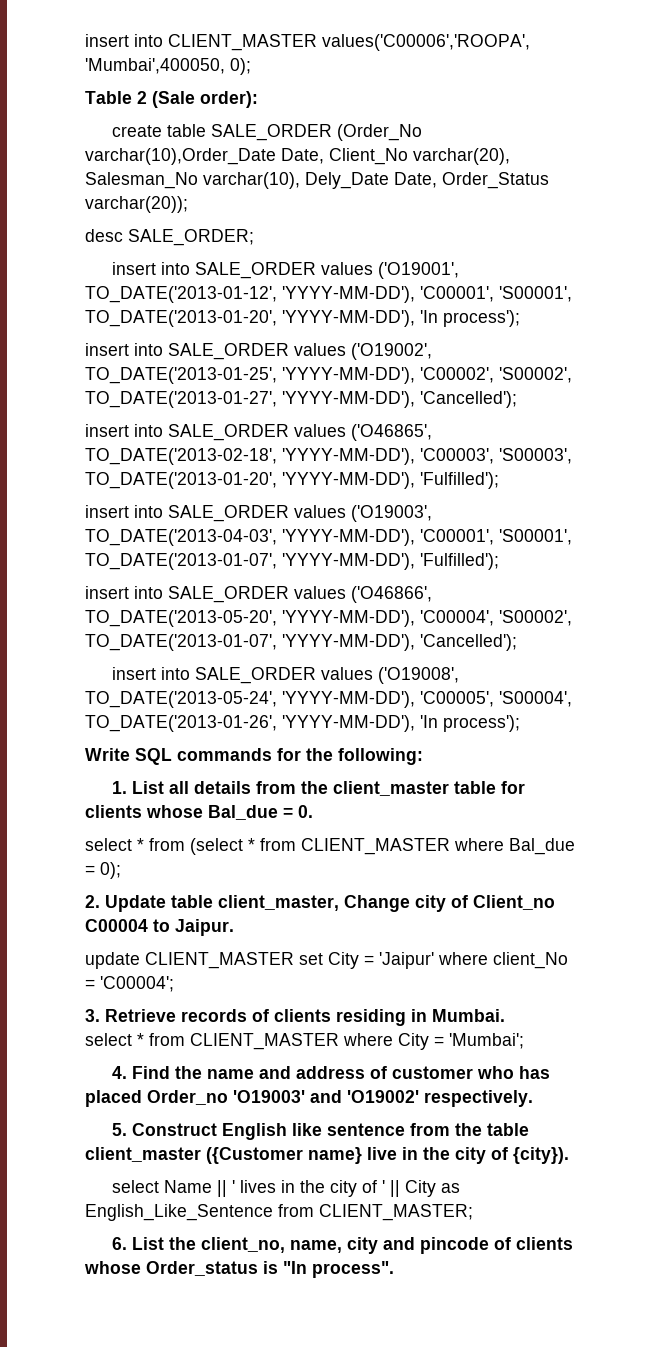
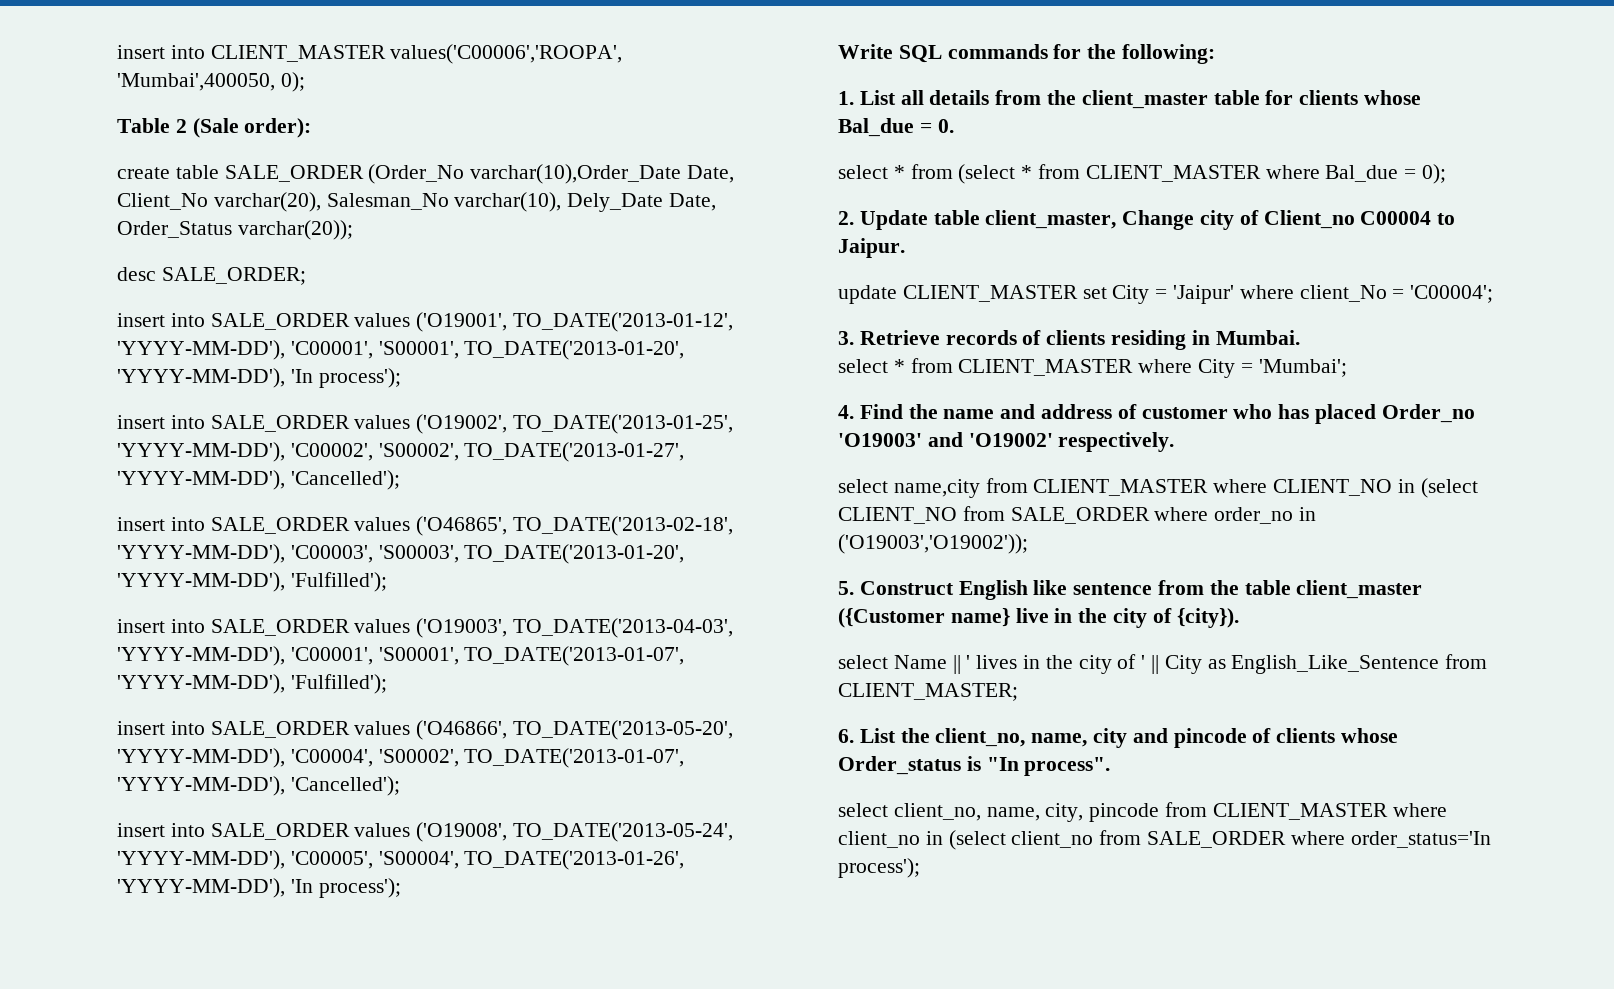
+ select name,city from CLIENT_MASTER where CLIENT_NO in (select CLIENT_NO from SALE_ORDER where order_no in ('O19003','O19002'));
+ select client_no, name, city, pincode from CLIENT_MASTER where client_no in (select client_no from SALE_ORDER where order_status='In process');

